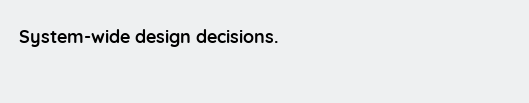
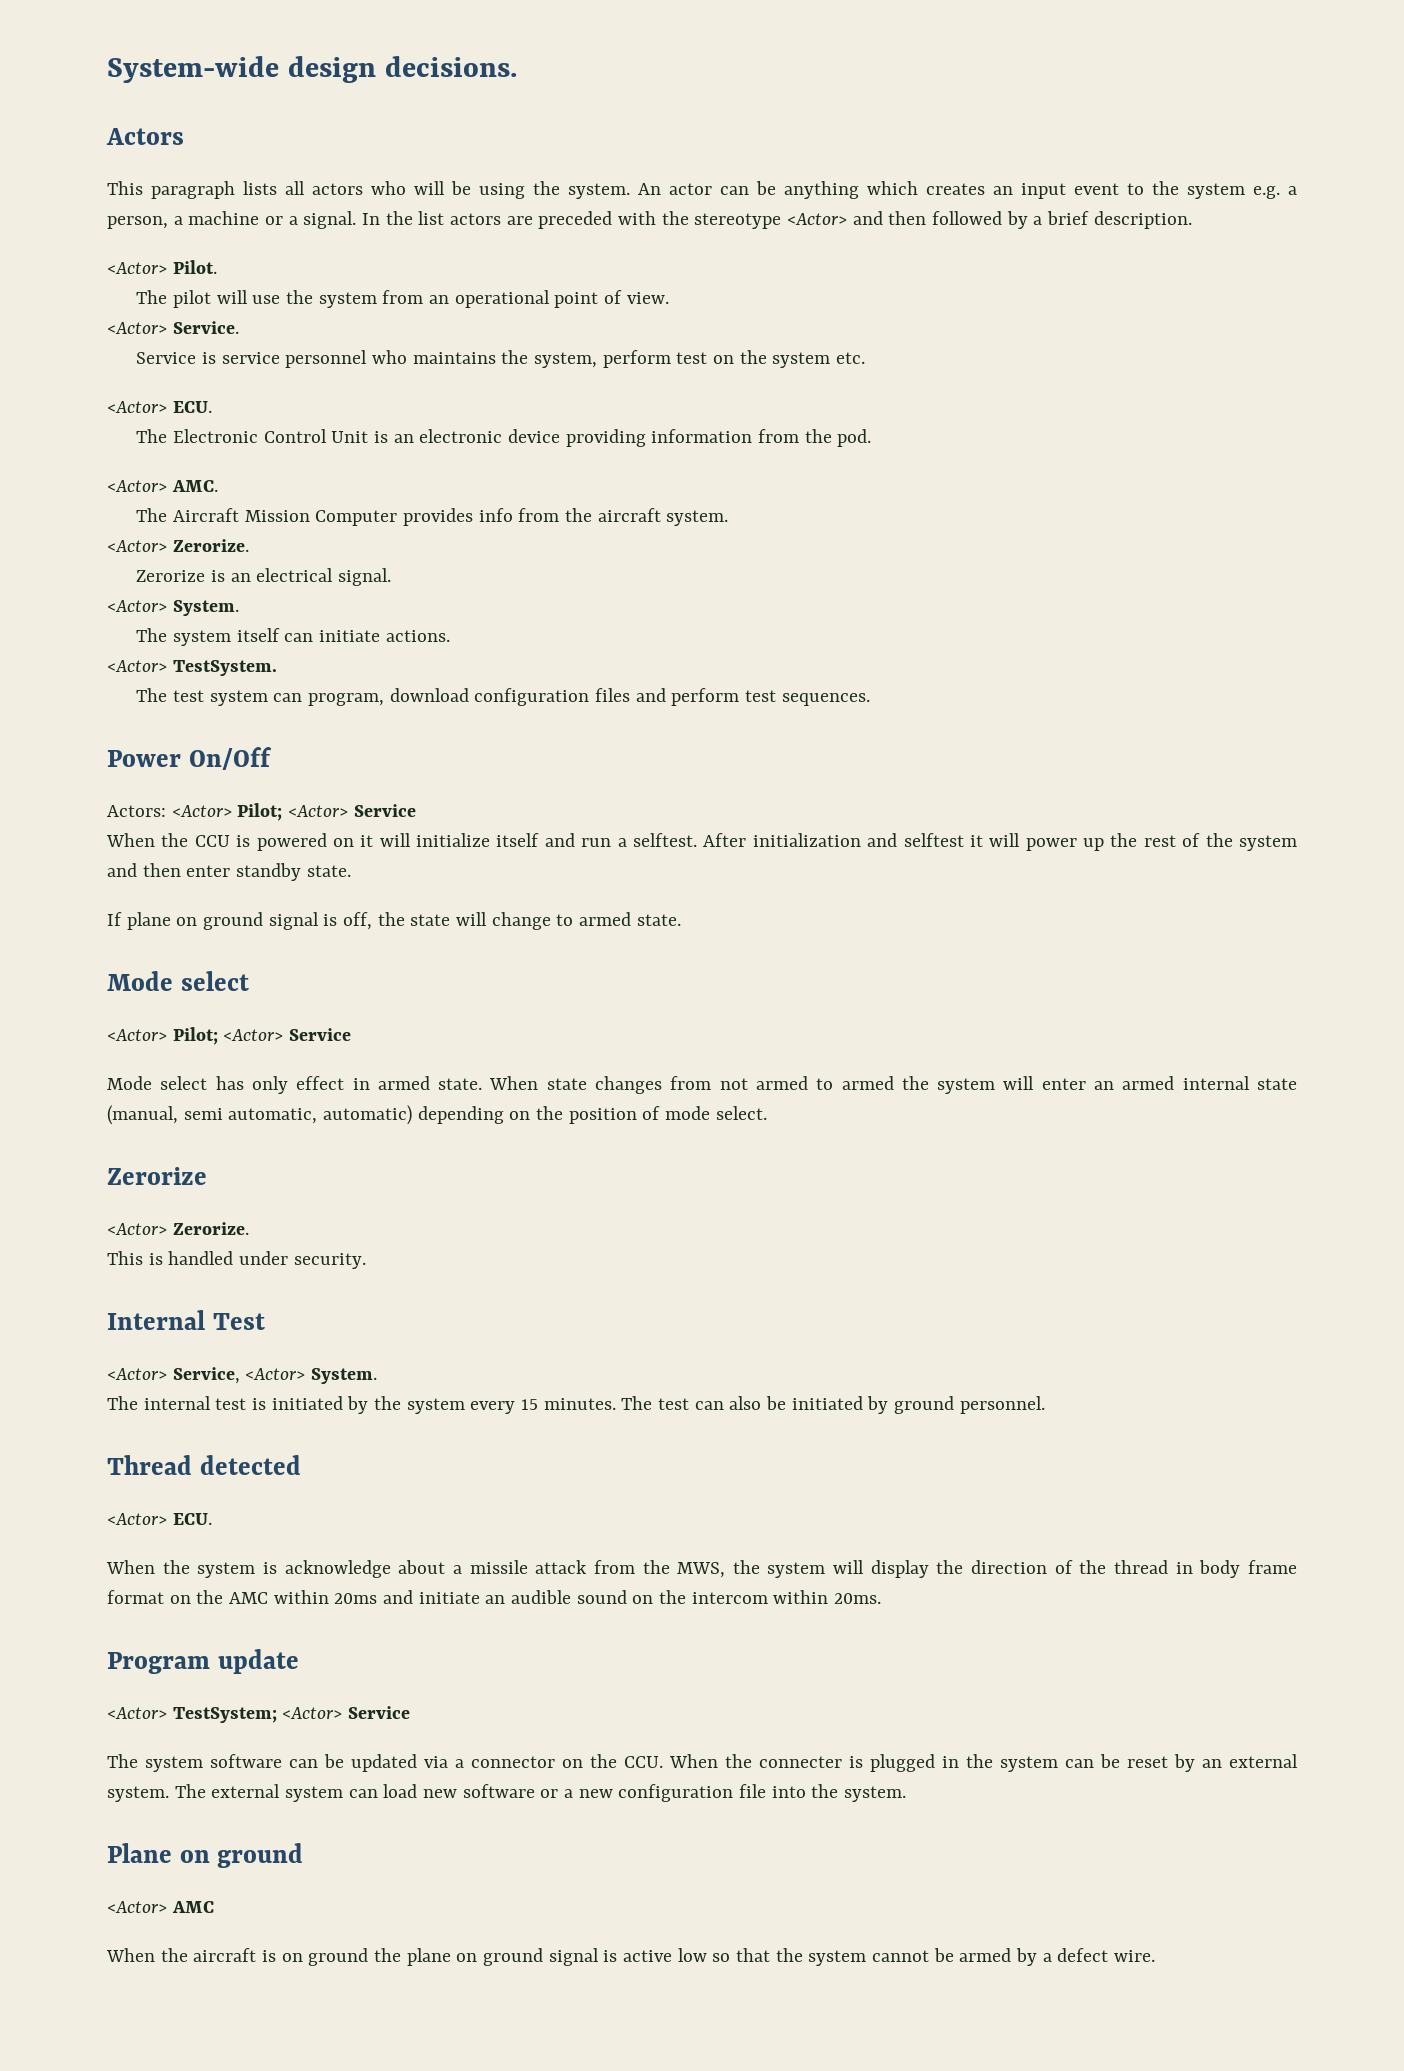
+ Actors
+ This paragraph lists all actors who will be using the system. An actor can be anything which creates an input event to the system e.g. a person, a machine or a signal. In the list actors are preceded with the stereotype <Actor> and then followed by a brief description.
+ <Actor> Pilot.
+ The pilot will use the system from an operational point of view.
+ <Actor> Service.
+ Service is service personnel who maintains the system, perform test on the system etc.
+ <Actor> ECU.
+ The Electronic Control Unit is an electronic device providing information from the pod.
+ <Actor> AMC.
+ The Aircraft Mission Computer provides info from the aircraft system.
+ <Actor> Zerorize.
+ Zerorize is an electrical signal.
+ <Actor> System.
+ The system itself can initiate actions.
+ <Actor> TestSystem.
+ The test system can program, download configuration files and perform test sequences.
+ Power On/Off
+ Actors: <Actor> Pilot; <Actor> Service
+ When the CCU is powered on it will initialize itself and run a selftest. After initialization and selftest it will power up the rest of the system and then enter standby state.
+ If plane on ground signal is off, the state will change to armed state.
+ Mode select
+ <Actor> Pilot; <Actor> Service
+ Mode select has only effect in armed state. When state changes from not armed to armed the system will enter an armed internal state (manual, semi automatic, automatic) depending on the position of mode select.
+ Zerorize
+ <Actor> Zerorize.
+ This is handled under security.
+ Internal Test
+ <Actor> Service, <Actor> System.
+ The internal test is initiated by the system every 15 minutes. The test can also be initiated by ground personnel.
+ Thread detected
+ <Actor> ECU.
+ When the system is acknowledge about a missile attack from the MWS, the system will display the direction of the thread in body frame format on the AMC within 20ms and initiate an audible sound on the intercom within 20ms.
+ Program update
+ <Actor> TestSystem; <Actor> Service
+ The system software can be updated via a connector on the CCU. When the connecter is plugged in the system can be reset by an external system. The external system can load new software or a new configuration file into the system.
+ Plane on ground
+ <Actor> AMC
+ When the aircraft is on ground the plane on ground signal is active low so that the system cannot be armed by a defect wire.

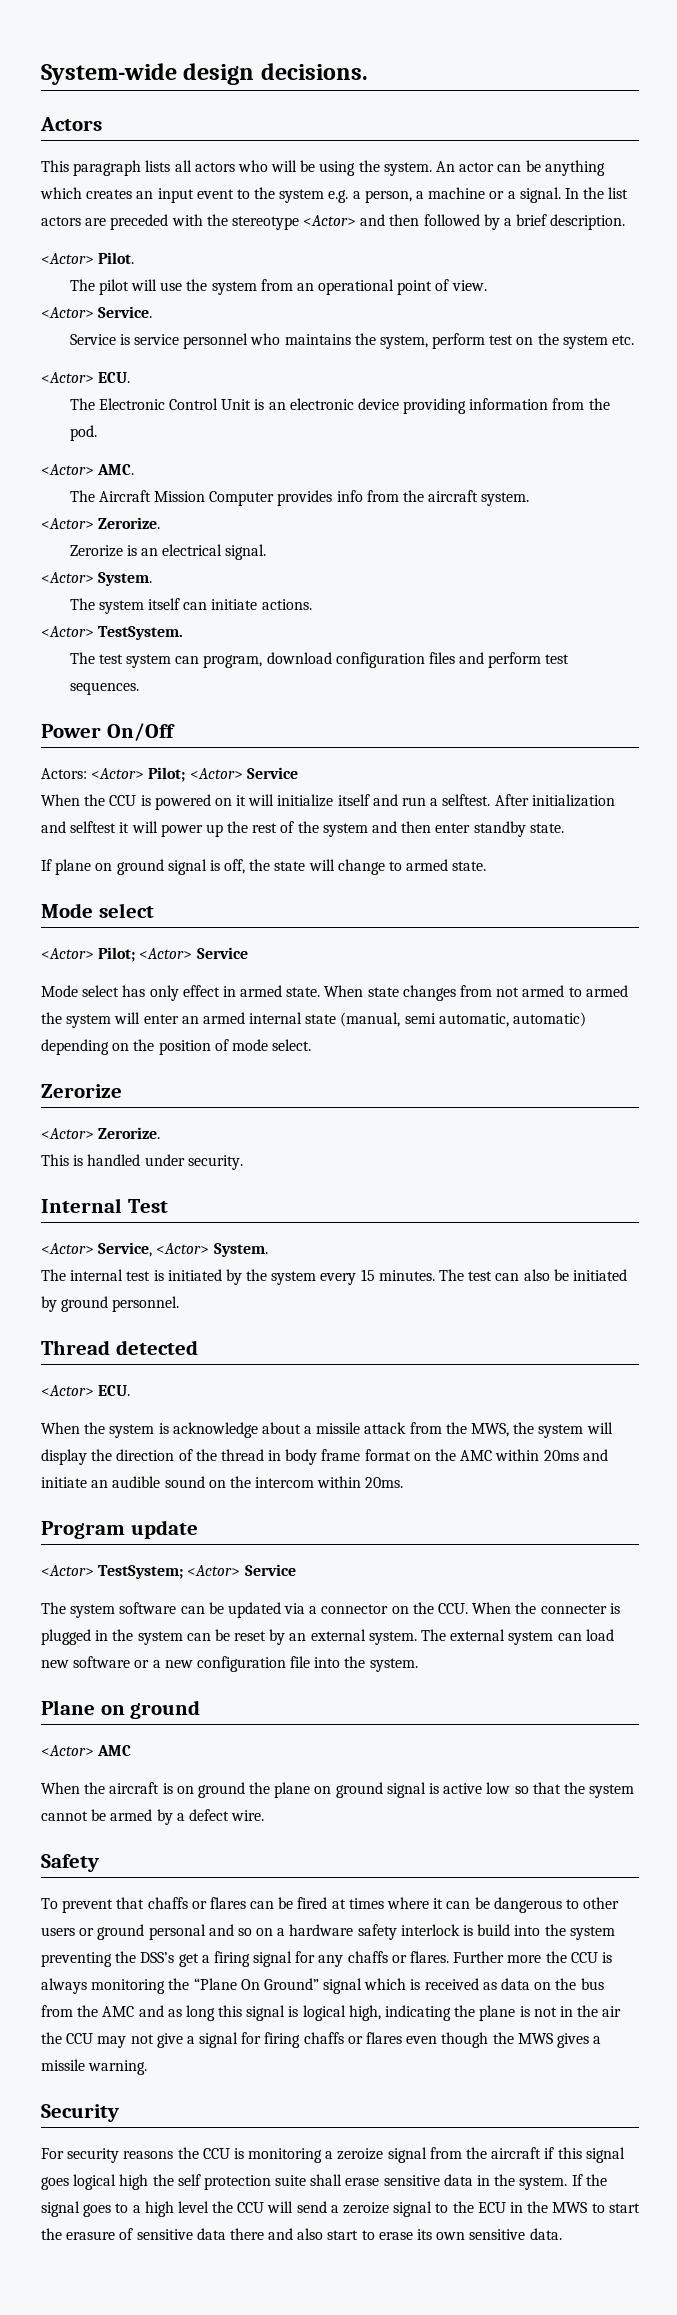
+ Safety
+ To prevent that chaffs or flares can be fired at times where it can be dangerous to other users or ground personal and so on a hardware safety interlock is build into the system preventing the DSS’s get a firing signal for any chaffs or flares. Further more the CCU is always monitoring the “Plane On Ground” signal which is received as data on the bus from the AMC and as long this signal is logical high, indicating the plane is not in the air the CCU may not give a signal for firing chaffs or flares even though the MWS gives a missile warning.
+ Security
+ For security reasons the CCU is monitoring a zeroize signal from the aircraft if this signal goes logical high the self protection suite shall erase sensitive data in the system. If the signal goes to a high level the CCU will send a zeroize signal to the ECU in the MWS to start the erasure of sensitive data there and also start to erase its own sensitive data.

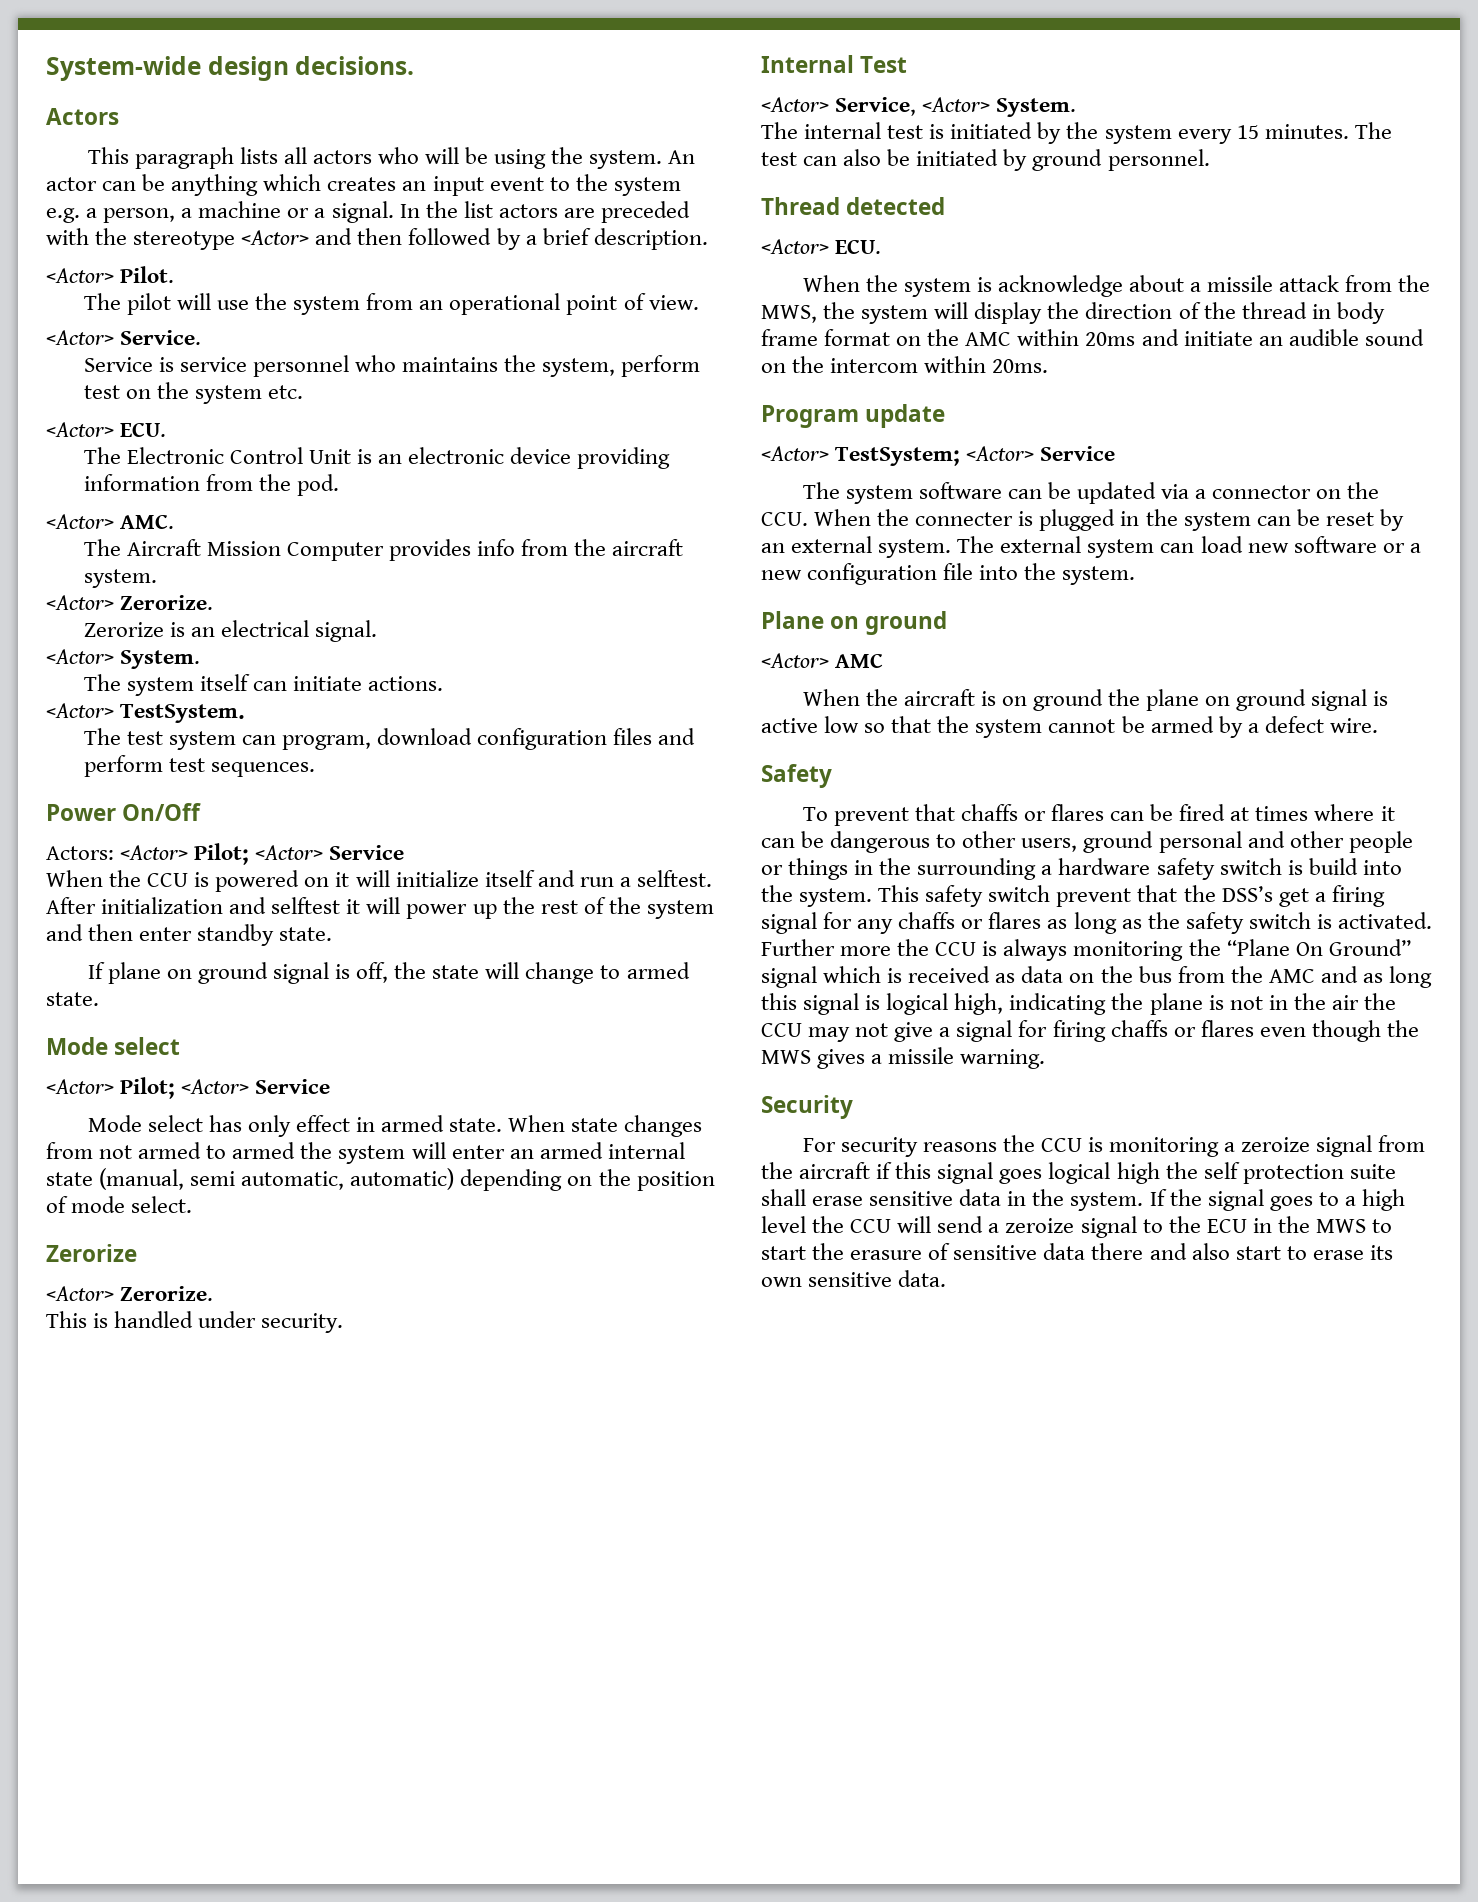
- To prevent that chaffs or flares can be fired at times where it can be dangerous to other users or ground personal and so on a hardware safety interlock is build into the system preventing the DSS’s get a firing signal for any chaffs or flares.
+ To prevent that chaffs or flares can be fired at times where it can be dangerous to other users, ground personal and other people or things in the surrounding a hardware safety switch is build into the system. This safety switch prevent that the DSS’s get a firing signal for any chaffs or flares as long as the safety switch is activated.

